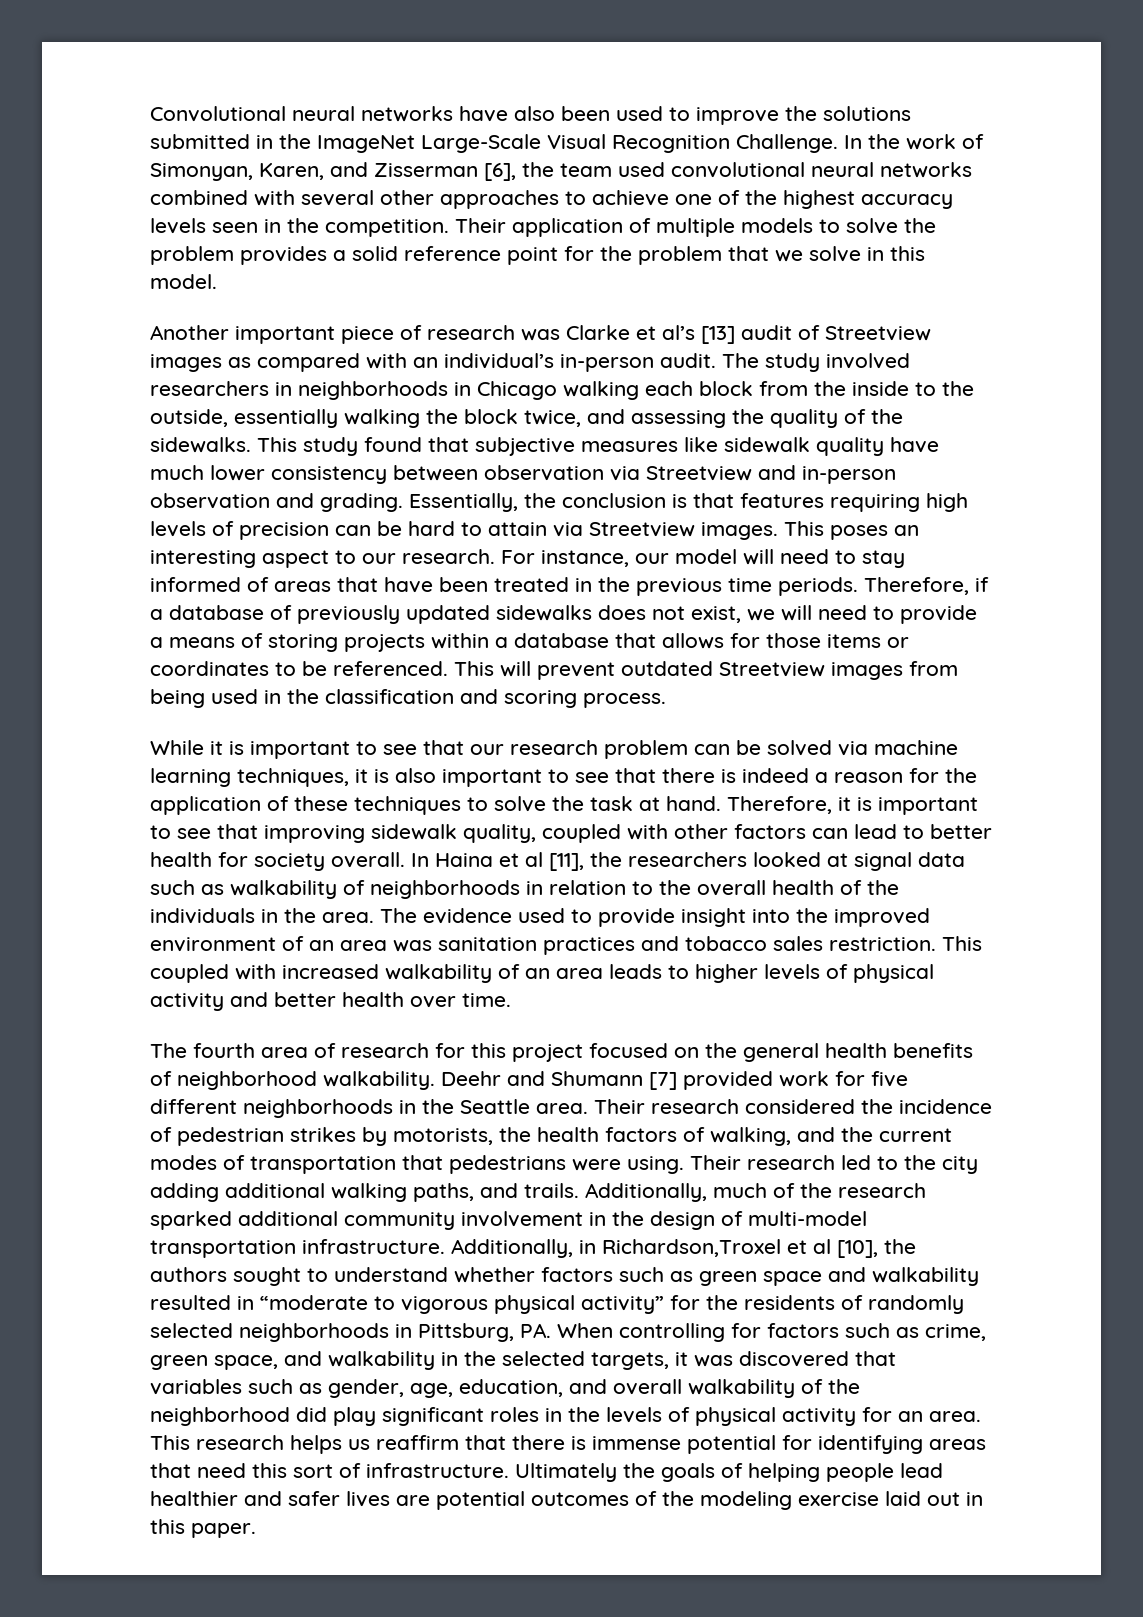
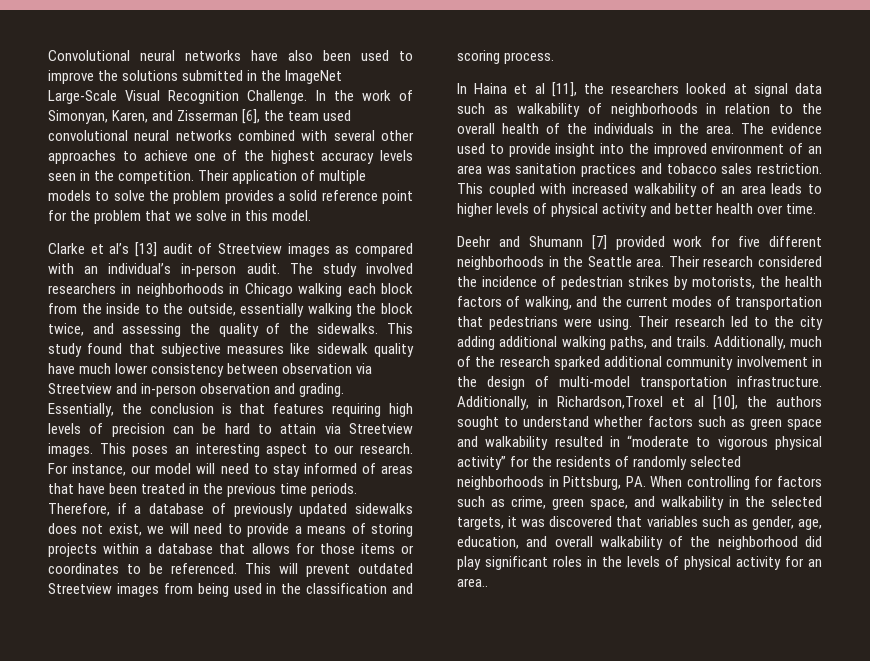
- Another important piece of research was Clarke et al’s [13] audit of Streetview images as compared with an individual’s in-person audit.
+ Clarke et al’s [13] audit of Streetview images as compared with an individual’s in-person audit.
- While it is important to see that our research problem can be solved via machine learning techniques, it is also important to see that there is indeed a reason for the application of these techniques to solve the task at hand. Therefore, it is important to see that improving sidewalk quality, coupled with other factors can lead to better health for society overall.
- The fourth area of research for this project focused on the general health benefits of neighborhood walkability.
- Additionally, in Richardson,Troxel et al [10], the authors sought to understand whether factors such as green space and walkability resulted in “moderate to vigorous physical activity” for the residents of randomly selected neighborhoods in Pittsburg, PA. When controlling for factors such as crime, green space, and walkability in the selected targets, it was discovered that variables such as gender, age, education, and overall walkability of the neighborhood did play significant roles in the levels of physical activity for an area. This research helps us reaffirm that there is immense potential for identifying areas that need this sort of infrastructure. Ultimately the goals of helping people lead healthier and safer lives are potential outcomes of the modeling exercise laid out in this paper.
+ Additionally, in Richardson,Troxel et al [10], the authors sought to understand whether factors such as green space and walkability resulted in “moderate to vigorous physical activity” for the residents of randomly selected neighborhoods in Pittsburg, PA. When controlling for factors such as crime, green space, and walkability in the selected targets, it was discovered that variables such as gender, age, education, and overall walkability of the neighborhood did play significant roles in the levels of physical activity for an area..

